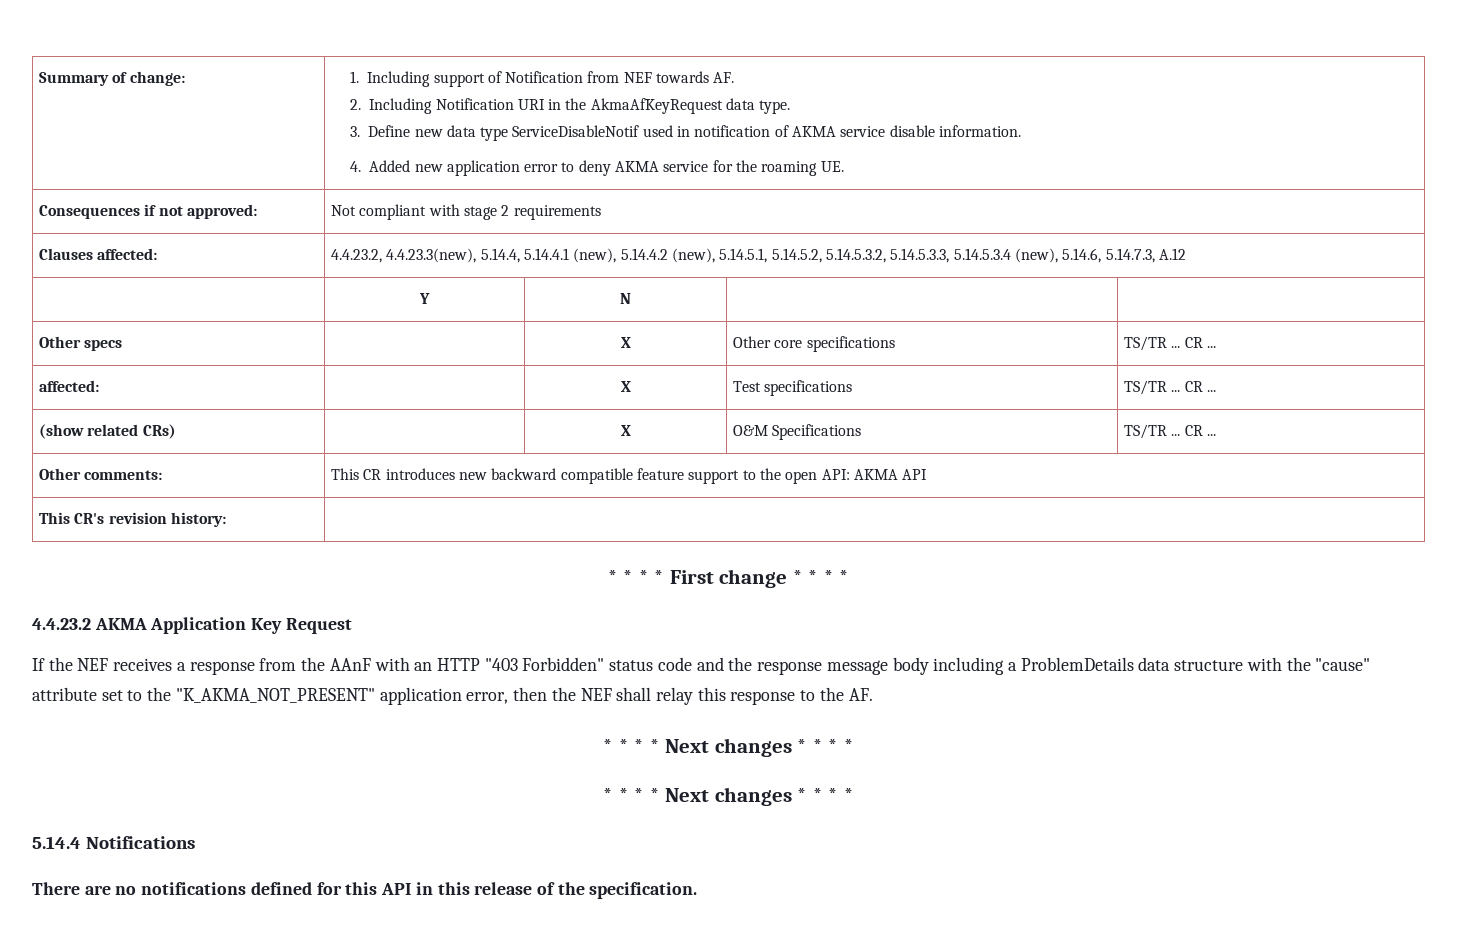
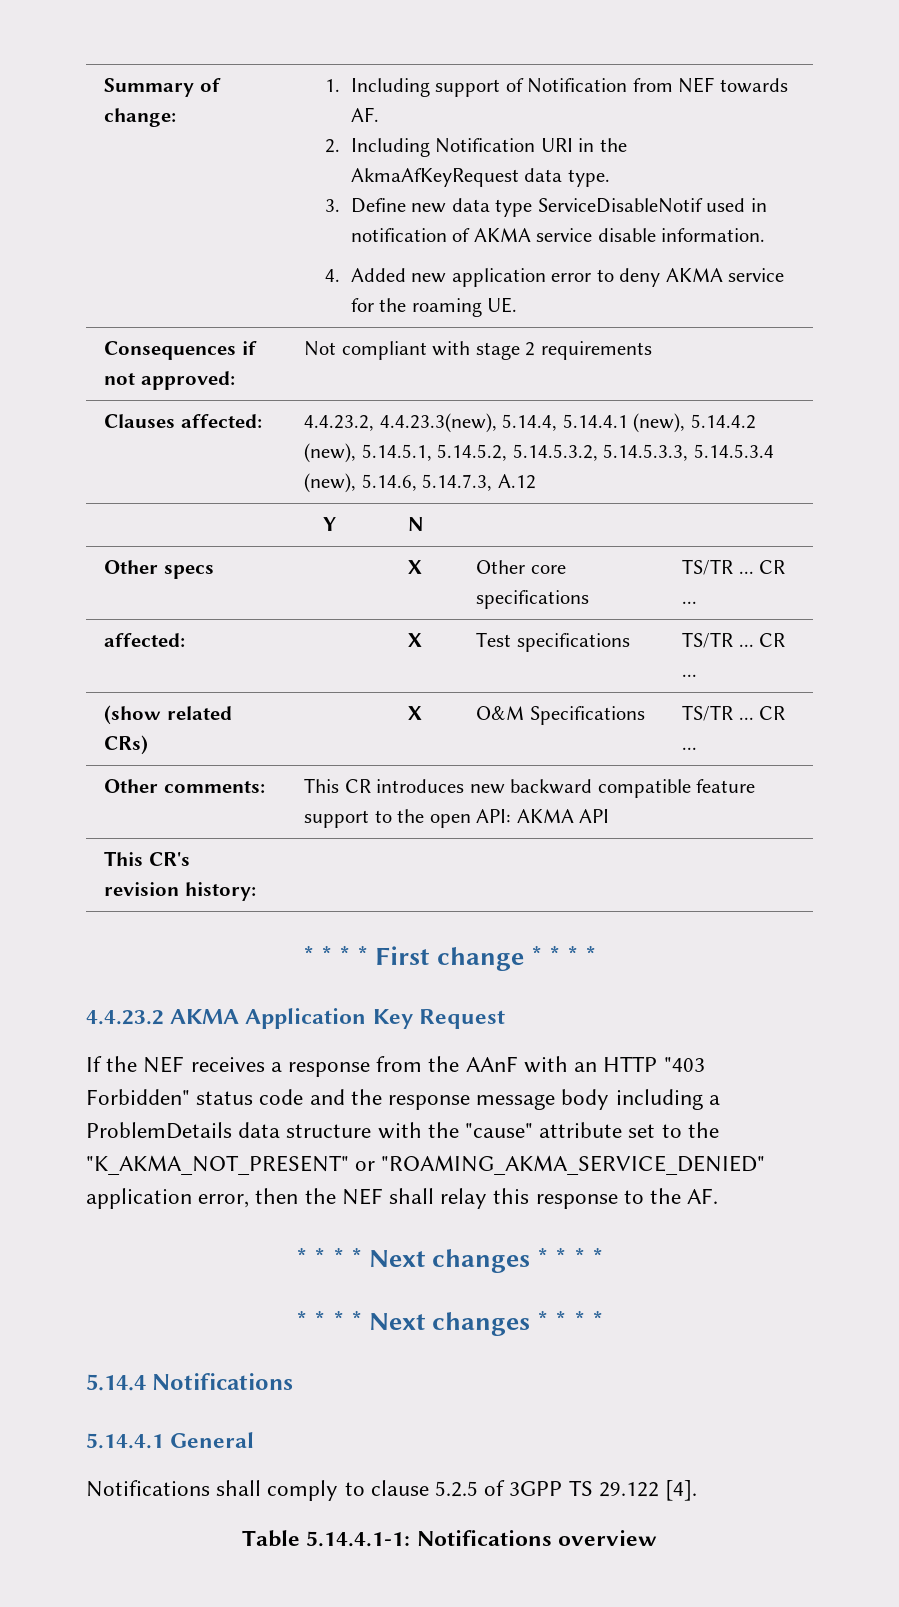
- If the NEF receives a response from the AAnF with an HTTP "403 Forbidden" status code and the response message body including a ProblemDetails data structure with the "cause" attribute set to the "K_AKMA_NOT_PRESENT" application error, then the NEF shall relay this response to the AF.
+ If the NEF receives a response from the AAnF with an HTTP "403 Forbidden" status code and the response message body including a ProblemDetails data structure with the "cause" attribute set to the "K_AKMA_NOT_PRESENT" or "ROAMING_AKMA_SERVICE_DENIED" application error, then the NEF shall relay this response to the AF.
- There are no notifications defined for this API in this release of the specification.
+ 5.14.4.1 General
+ Notifications shall comply to clause 5.2.5 of 3GPP TS 29.122 [4].
+ Table 5.14.4.1-1: Notifications overview

